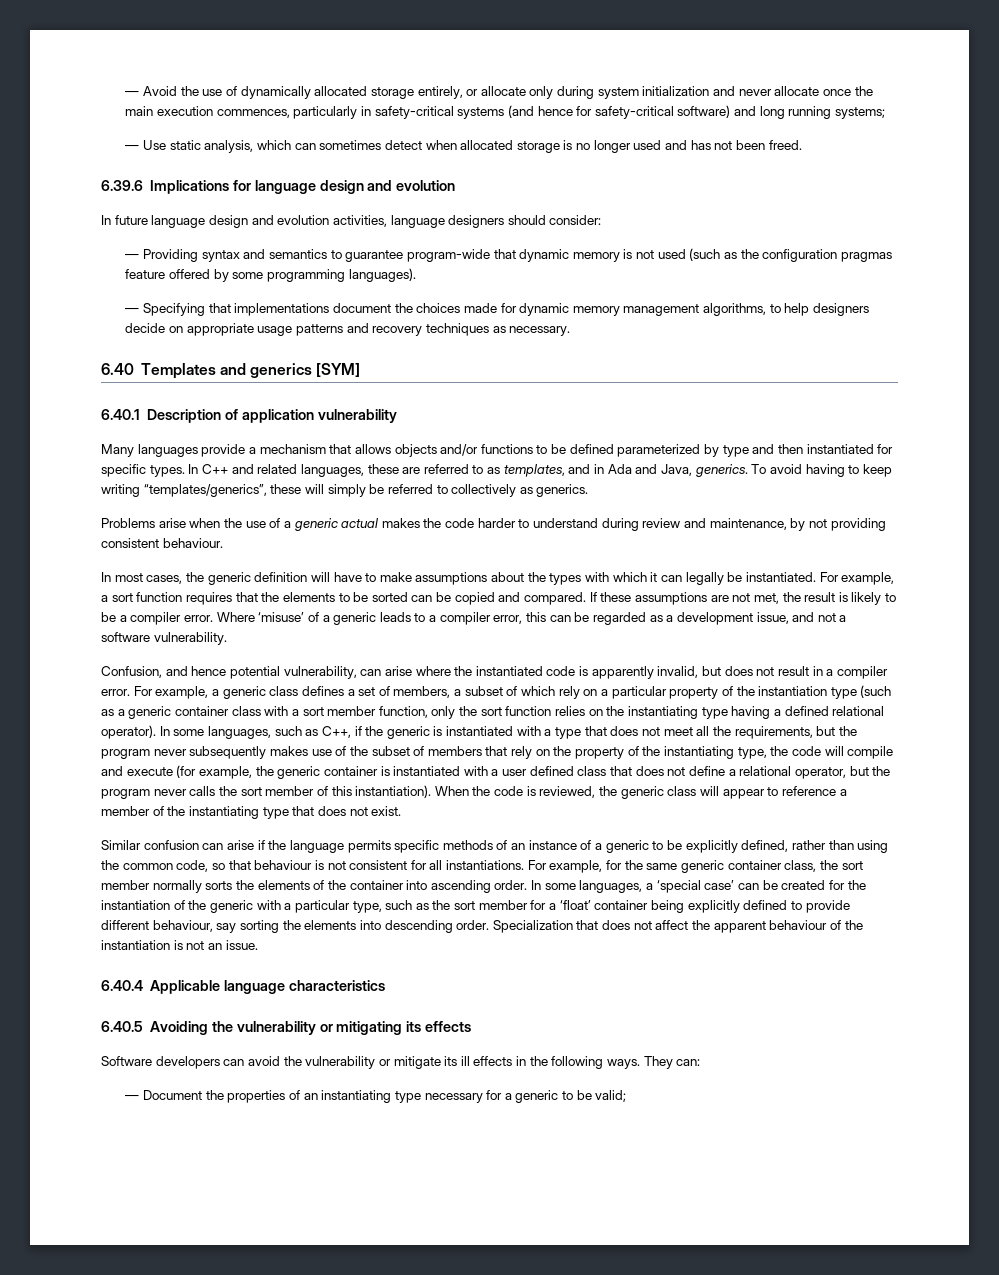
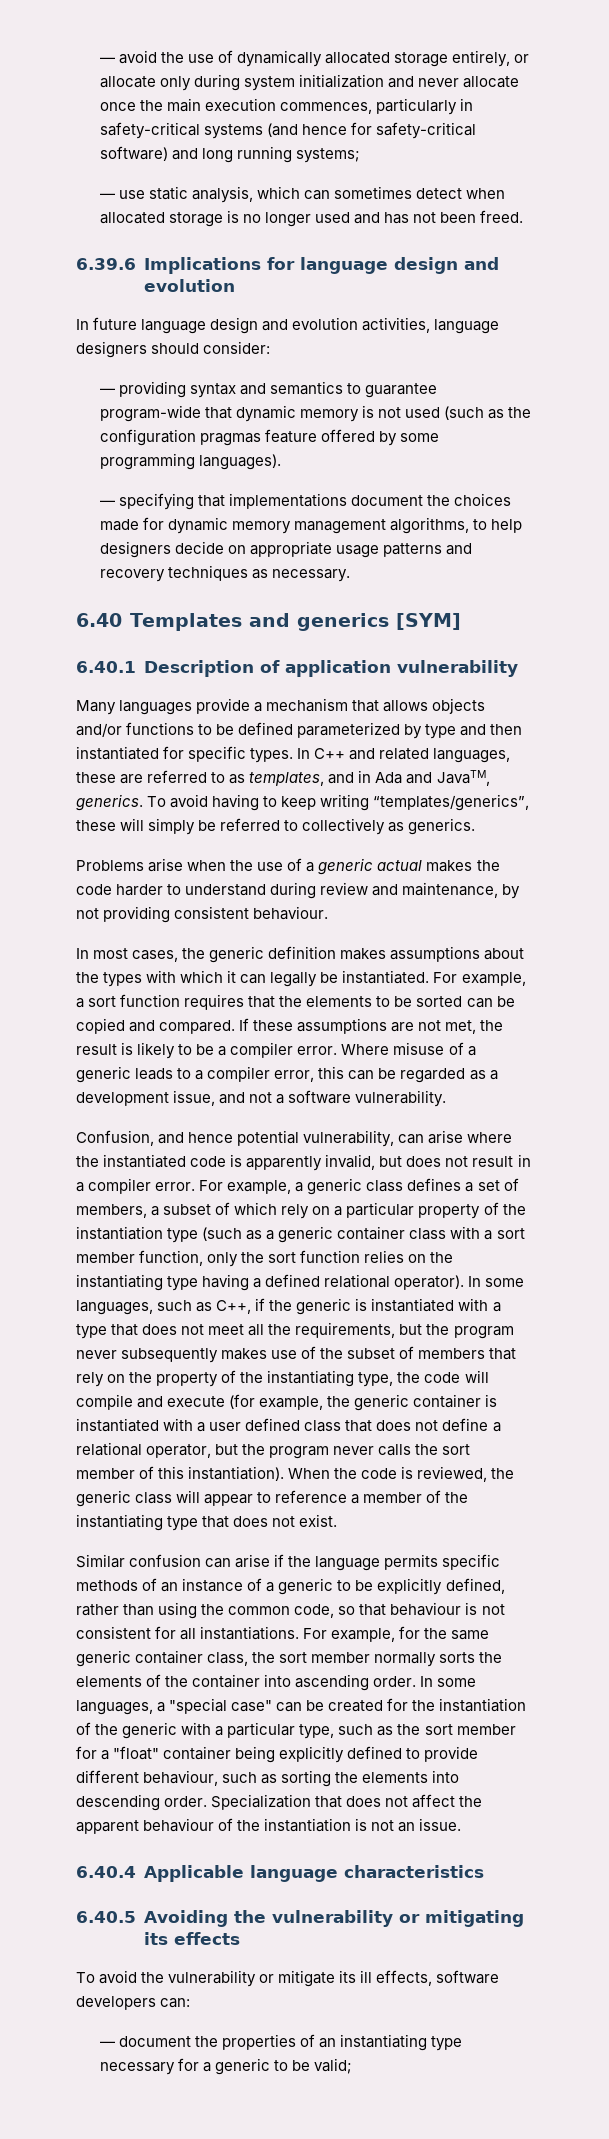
- — Avoid the use of dynamically allocated storage entirely, or allocate only during system initialization and never allocate once the main execution commences, particularly in safety-critical systems (and hence for safety-critical software) and long running systems;
+ — avoid the use of dynamically allocated storage entirely, or allocate only during system initialization and never allocate once the main execution commences, particularly in safety-critical systems (and hence for safety-critical software) and long running systems;
- — Use static analysis, which can sometimes detect when allocated storage is no longer used and has not been freed.
+ — use static analysis, which can sometimes detect when allocated storage is no longer used and has not been freed.
- — Providing syntax and semantics to guarantee program-wide that dynamic memory is not used (such as the configuration pragmas feature offered by some programming languages).
+ — providing syntax and semantics to guarantee program-wide that dynamic memory is not used (such as the configuration pragmas feature offered by some programming languages).
- — Specifying that implementations document the choices made for dynamic memory management algorithms, to help designers decide on appropriate usage patterns and recovery techniques as necessary.
+ — specifying that implementations document the choices made for dynamic memory management algorithms, to help designers decide on appropriate usage patterns and recovery techniques as necessary.
- In C++ and related languages, these are referred to as templates, and in Ada and Java, generics.
+ In C++ and related languages, these are referred to as templates, and in Ada and JavaTM, generics.
- In most cases, the generic definition will have to make assumptions about the types with which it can legally be instantiated.
+ In most cases, the generic definition makes assumptions about the types with which it can legally be instantiated.
- Where ‘misuse’ of a generic leads to a compiler error, this can be regarded as a development issue, and not a software vulnerability.
+ Where misuse of a generic leads to a compiler error, this can be regarded as a development issue, and not a software vulnerability.
- In some languages, a ‘special case’ can be created for the instantiation of the generic with a particular type, such as the sort member for a ‘float’ container being explicitly defined to provide different behaviour, say sorting the elements into descending order.
+ In some languages, a "special case" can be created for the instantiation of the generic with a particular type, such as the sort member for a "float" container being explicitly defined to provide different behaviour, such as sorting the elements into descending order.
- Software developers can avoid the vulnerability or mitigate its ill effects in the following ways. They can:
+ To avoid the vulnerability or mitigate its ill effects, software developers can:
- — Document the properties of an instantiating type necessary for a generic to be valid;
+ — document the properties of an instantiating type necessary for a generic to be valid;

